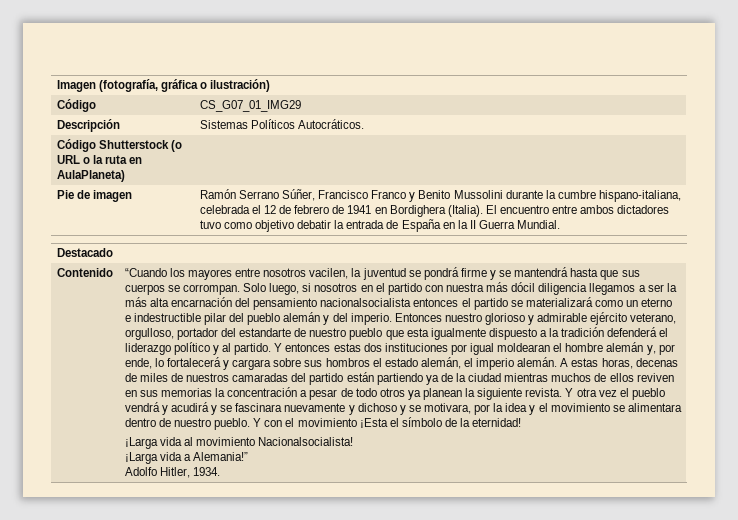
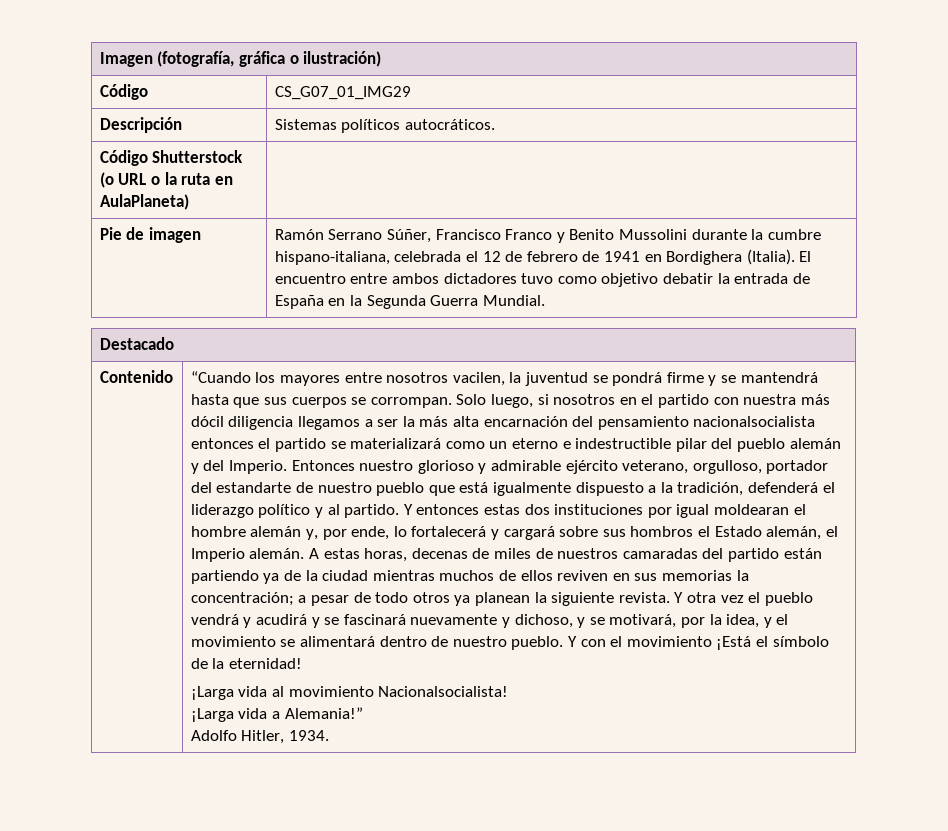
- Descripción | Sistemas Políticos Autocráticos.
+ Descripción | Sistemas políticos autocráticos.
- El encuentro entre ambos dictadores tuvo como objetivo debatir la entrada de España en la II Guerra Mundial.
+ El encuentro entre ambos dictadores tuvo como objetivo debatir la entrada de España en la Segunda Guerra Mundial.
- Solo luego, si nosotros en el partido con nuestra más dócil diligencia llegamos a ser la más alta encarnación del pensamiento nacionalsocialista entonces el partido se materializará como un eterno e indestructible pilar del pueblo alemán y del imperio.
+ Solo luego, si nosotros en el partido con nuestra más dócil diligencia llegamos a ser la más alta encarnación del pensamiento nacionalsocialista entonces el partido se materializará como un eterno e indestructible pilar del pueblo alemán y del Imperio.
- Entonces nuestro glorioso y admirable ejército veterano, orgulloso, portador del estandarte de nuestro pueblo que esta igualmente dispuesto a la tradición defenderá el liderazgo político y al partido.
+ Entonces nuestro glorioso y admirable ejército veterano, orgulloso, portador del estandarte de nuestro pueblo que está igualmente dispuesto a la tradición, defenderá el liderazgo político y al partido.
- Y entonces estas dos instituciones por igual moldearan el hombre alemán y, por ende, lo fortalecerá y cargara sobre sus hombros el estado alemán, el imperio alemán.
+ Y entonces estas dos instituciones por igual moldearan el hombre alemán y, por ende, lo fortalecerá y cargará sobre sus hombros el Estado alemán, el Imperio alemán.
- A estas horas, decenas de miles de nuestros camaradas del partido están partiendo ya de la ciudad mientras muchos de ellos reviven en sus memorias la concentración a pesar de todo otros ya planean la siguiente revista.
+ A estas horas, decenas de miles de nuestros camaradas del partido están partiendo ya de la ciudad mientras muchos de ellos reviven en sus memorias la concentración; a pesar de todo otros ya planean la siguiente revista.
- Y otra vez el pueblo vendrá y acudirá y se fascinara nuevamente y dichoso y se motivara, por la idea y el movimiento se alimentara dentro de nuestro pueblo.
+ Y otra vez el pueblo vendrá y acudirá y se fascinará nuevamente y dichoso, y se motivará, por la idea, y el movimiento se alimentará dentro de nuestro pueblo.
- Y con el movimiento ¡Esta el símbolo de la eternidad!
+ Y con el movimiento ¡Está el símbolo de la eternidad!

